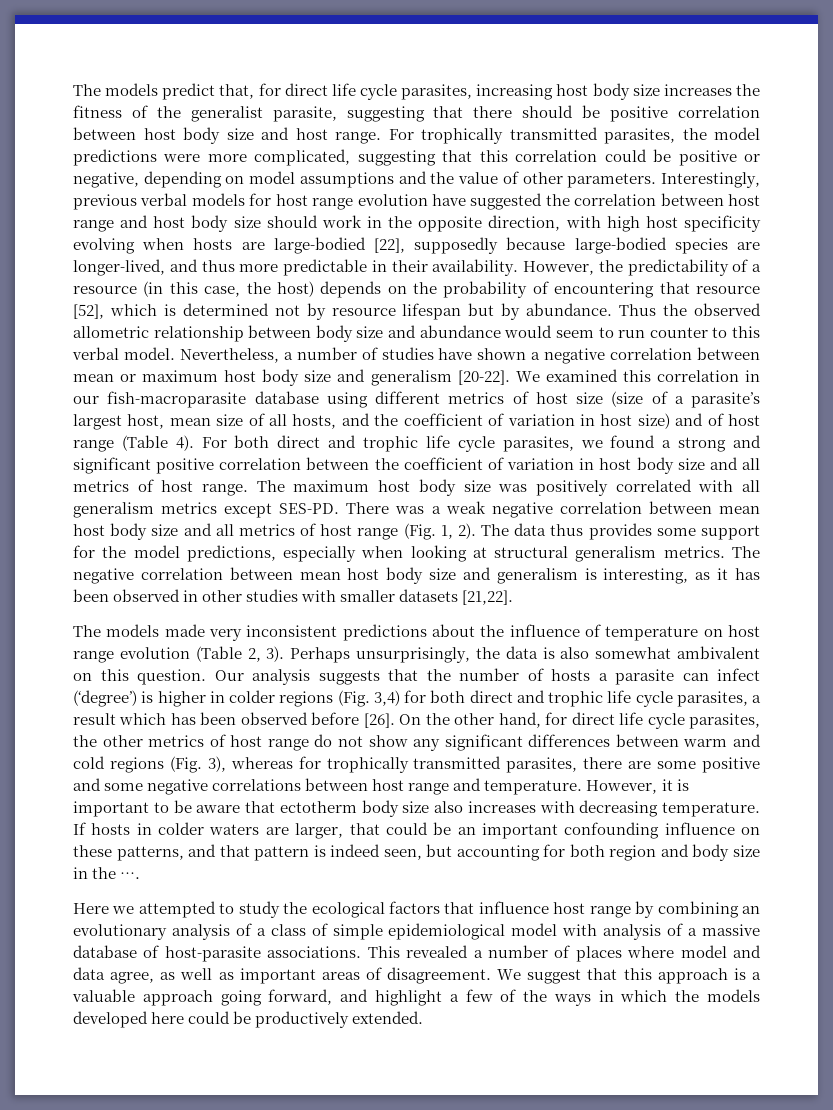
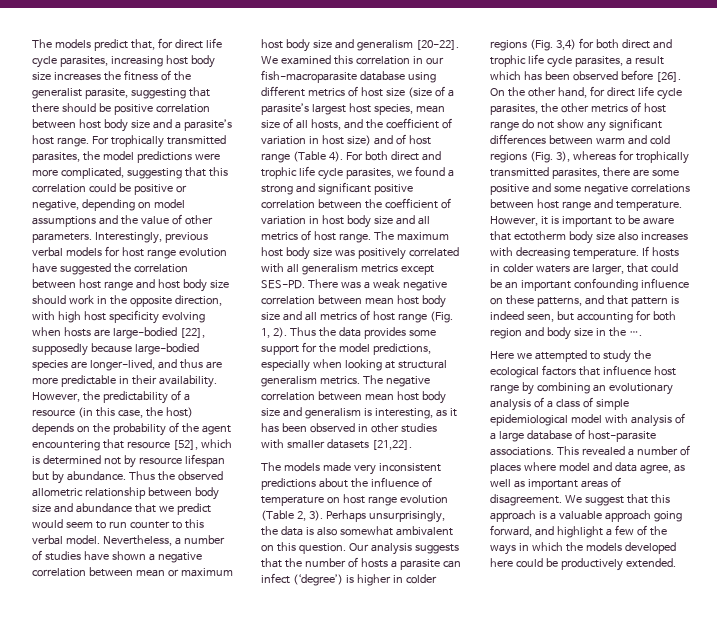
- The models predict that, for direct life cycle parasites, increasing host body size increases the fitness of the generalist parasite, suggesting that there should be positive correlation between host body size and host range.
+ The models predict that, for direct life cycle parasites, increasing host body size increases the fitness of the generalist parasite, suggesting that there should be positive correlation between host body size and a parasite’s host range.
- Interestingly, previous verbal models for host range evolution have suggested the correlation between host range and host body size should work in the opposite direction, with high host specificity evolving when hosts are large-bodied [22], supposedly because large-bodied species are longer-lived, and thus more predictable in their availability.
+ Interestingly, previous verbal models for host range evolution have suggested the correlation between host range and host body size should work in the opposite direction, with high host specificity evolving when hosts are large-bodied [22], supposedly because large-bodied species are longer-lived, and thus are more predictable in their availability.
- However, the predictability of a resource (in this case, the host) depends on the probability of encountering that resource [52], which is determined not by resource lifespan but by abundance.
+ However, the predictability of a resource (in this case, the host) depends on the probability of the agent encountering that resource [52], which is determined not by resource lifespan but by abundance.
- Thus the observed allometric relationship between body size and abundance would seem to run counter to this verbal model.
+ Thus the observed allometric relationship between body size and abundance that we predict would seem to run counter to this verbal model.
- We examined this correlation in our fish-macroparasite database using different metrics of host size (size of a parasite’s largest host, mean size of all hosts, and the coefficient of variation in host size) and of host range (Table 4).
+ We examined this correlation in our fish-macroparasite database using different metrics of host size (size of a parasite’s largest host species, mean size of all hosts, and the coefficient of variation in host size) and of host range (Table 4).
- The data thus provides some support for the model predictions, especially when looking at structural generalism metrics.
+ Thus the data provides some support for the model predictions, especially when looking at structural generalism metrics.
- Here we attempted to study the ecological factors that influence host range by combining an evolutionary analysis of a class of simple epidemiological model with analysis of a massive database of host-parasite associations.
+ Here we attempted to study the ecological factors that influence host range by combining an evolutionary analysis of a class of simple epidemiological model with analysis of a large database of host-parasite associations.

